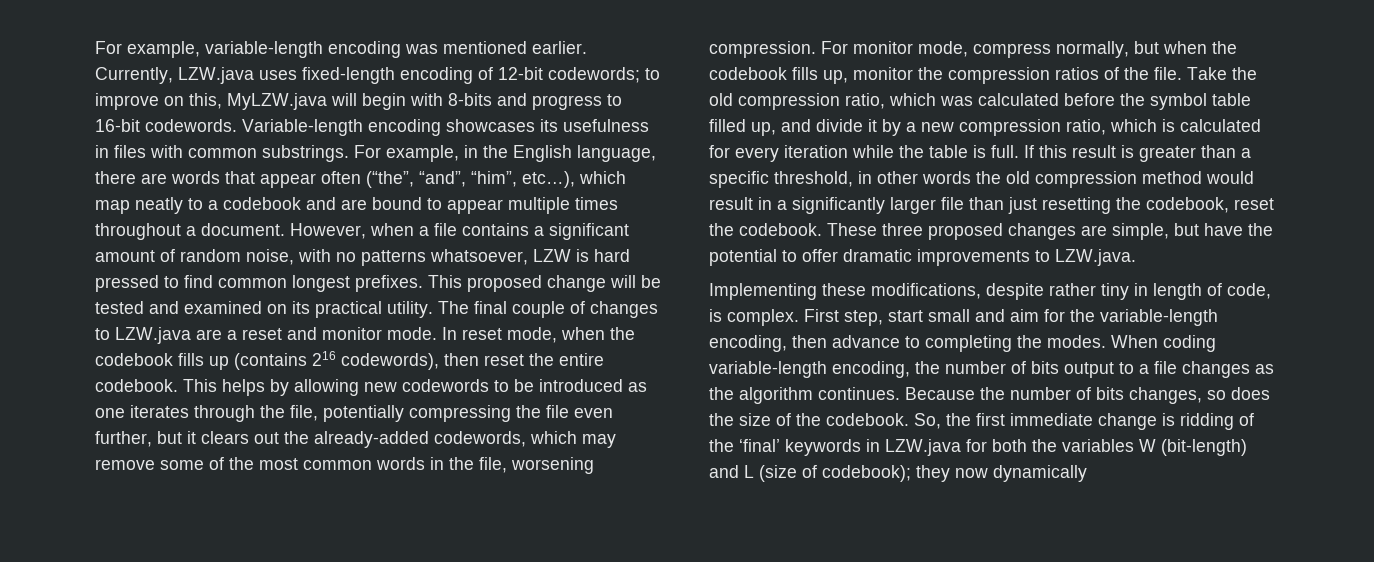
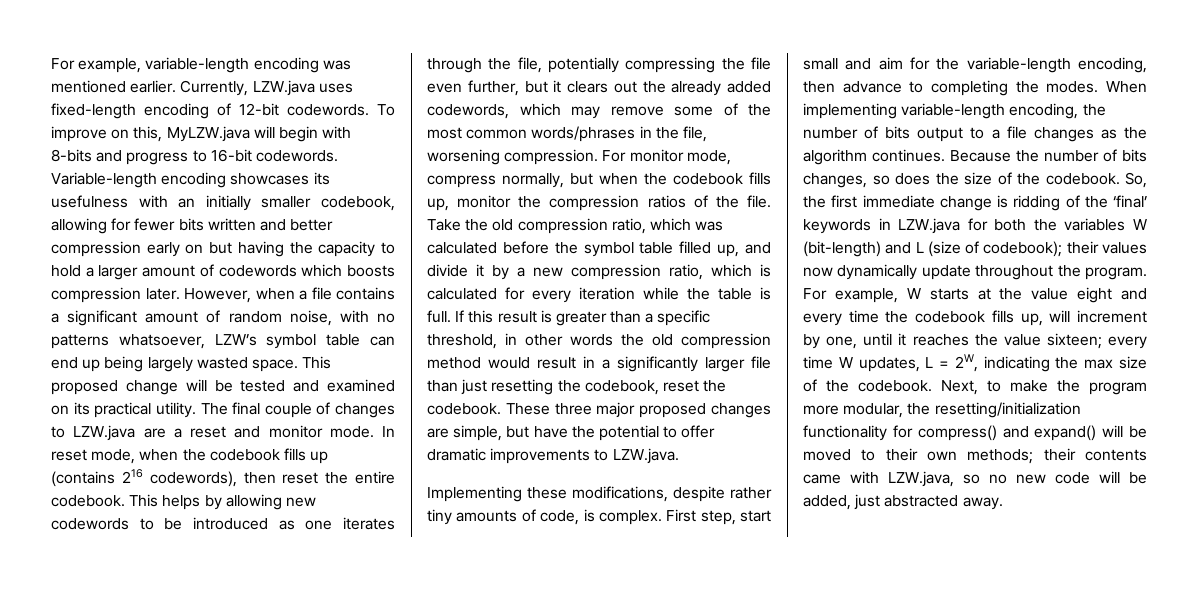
- Currently, LZW.java uses fixed-length encoding of 12-bit codewords; to improve on this, MyLZW.java will begin with 8-bits and progress to 16-bit codewords.
+ Currently, LZW.java uses fixed-length encoding of 12-bit codewords. To improve on this, MyLZW.java will begin with 8-bits and progress to 16-bit codewords.
- Variable-length encoding showcases its usefulness in files with common substrings. For example, in the English language, there are words that appear often (“the”, “and”, “him”, etc…), which map neatly to a codebook and are bound to appear multiple times throughout a document.
+ Variable-length encoding showcases its usefulness with an initially smaller codebook, allowing for fewer bits written and better compression early on but having the capacity to hold a larger amount of codewords which boosts compression later.
- However, when a file contains a significant amount of random noise, with no patterns whatsoever, LZW is hard pressed to find common longest prefixes.
+ However, when a file contains a significant amount of random noise, with no patterns whatsoever, LZW’s symbol table can end up being largely wasted space.
- This helps by allowing new codewords to be introduced as one iterates through the file, potentially compressing the file even further, but it clears out the already-added codewords, which may remove some of the most common words in the file, worsening compression.
+ This helps by allowing new codewords to be introduced as one iterates through the file, potentially compressing the file even further, but it clears out the already added codewords, which may remove some of the most common words/phrases in the file, worsening compression.
- These three proposed changes are simple, but have the potential to offer dramatic improvements to LZW.java.
+ These three major proposed changes are simple, but have the potential to offer dramatic improvements to LZW.java.
- Implementing these modifications, despite rather tiny in length of code, is complex.
+ Implementing these modifications, despite rather tiny amounts of code, is complex.
- When coding variable-length encoding, the number of bits output to a file changes as the algorithm continues.
+ When implementing variable-length encoding, the number of bits output to a file changes as the algorithm continues.
- So, the first immediate change is ridding of the ‘final’ keywords in LZW.java for both the variables W (bit-length) and L (size of codebook); they now dynamically
+ So, the first immediate change is ridding of the ‘final’ keywords in LZW.java for both the variables W (bit-length) and L (size of codebook); their values now dynamically update throughout the program. For example, W starts at the value eight and every time the codebook fills up, will increment by one, until it reaches the value sixteen; every time W updates, L = 2W, indicating the max size of the codebook. Next, to make the program more modular, the resetting/initialization functionality for compress() and expand() will be moved to their own methods; their contents came with LZW.java, so no new code will be added, just abstracted away.

